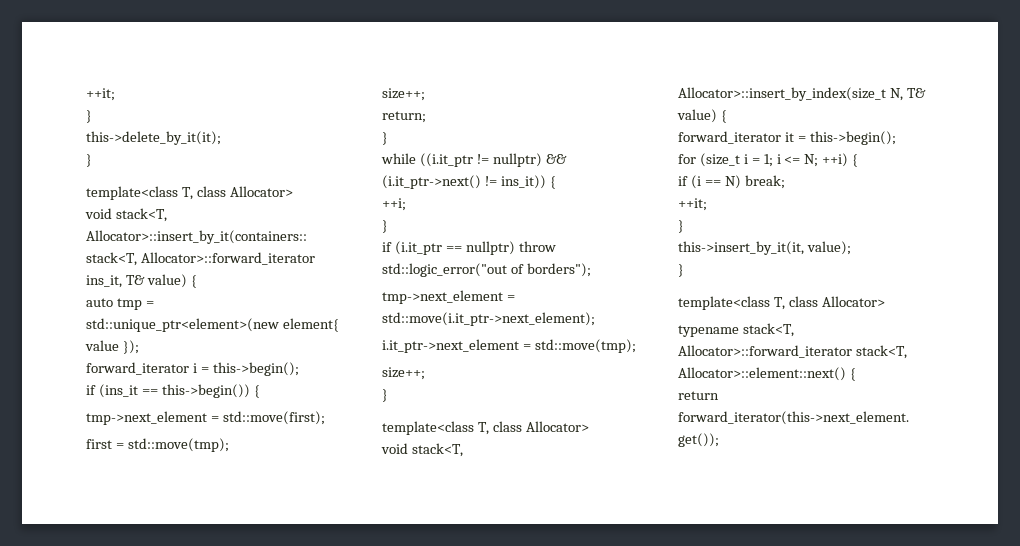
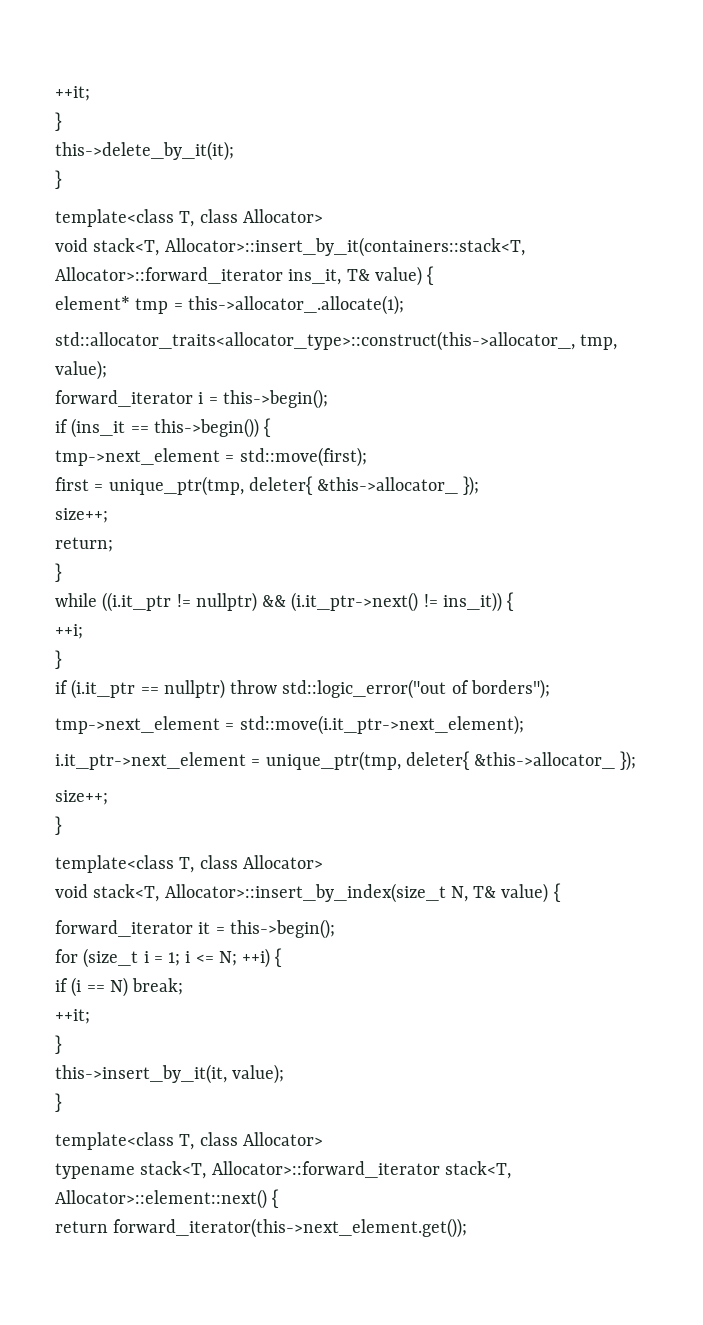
- auto tmp = std::unique_ptr<element>(new element{ value });
+ element* tmp = this->allocator_.allocate(1);
+ std::allocator_traits<allocator_type>::construct(this->allocator_, tmp, value);
- first = std::move(tmp);
+ first = unique_ptr(tmp, deleter{ &this->allocator_ });
- i.it_ptr->next_element = std::move(tmp);
+ i.it_ptr->next_element = unique_ptr(tmp, deleter{ &this->allocator_ });

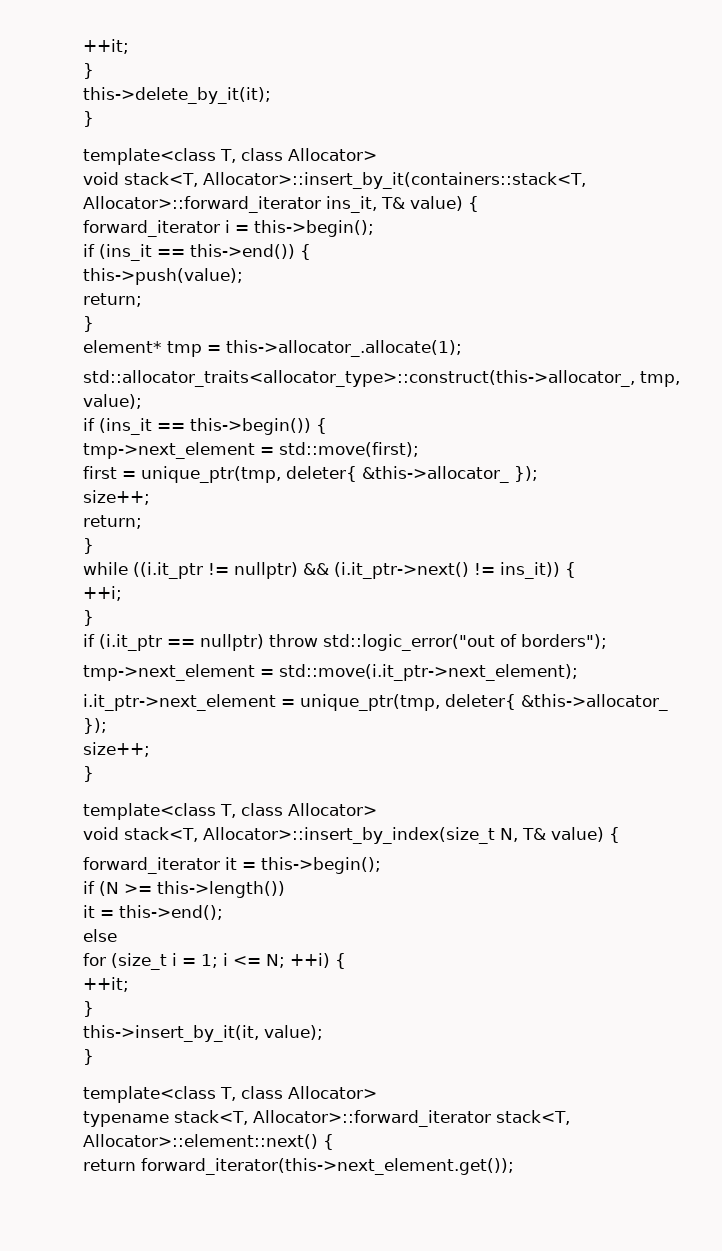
+ forward_iterator i = this->begin();
+ if (ins_it == this->end()) {
+ this->push(value);
+ return;
+ }
- forward_iterator i = this->begin();
+ if (N >= this->length())
+ it = this->end();
+ else
- if (i == N) break;

